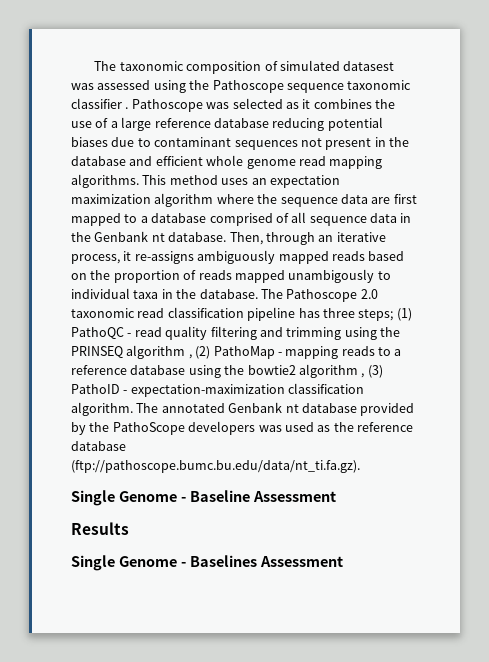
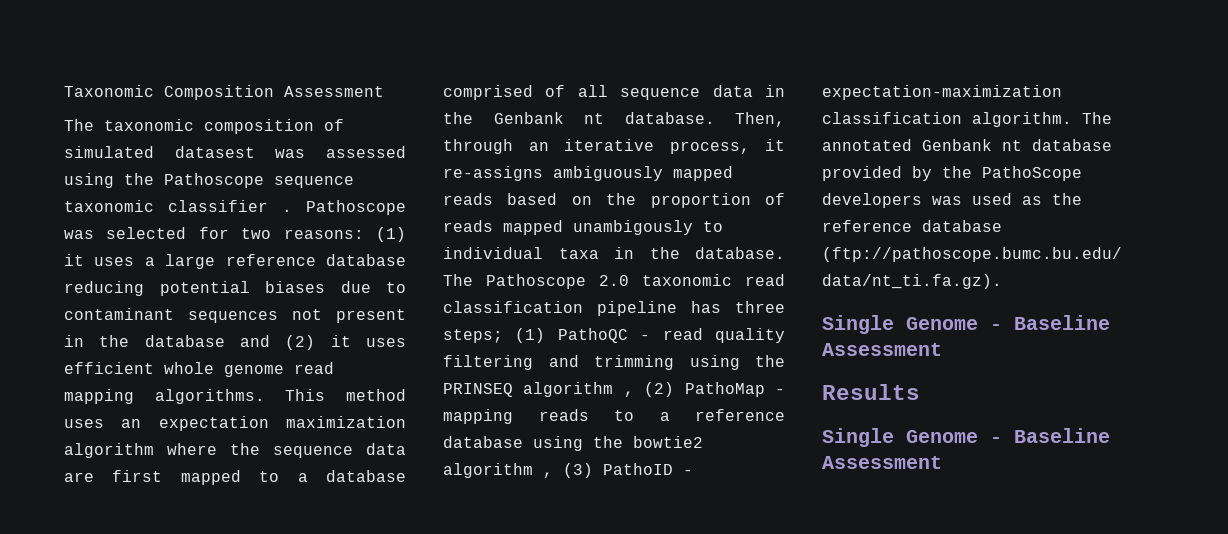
+ Taxonomic Composition Assessment
- Pathoscope was selected as it combines the use of a large reference database reducing potential biases due to contaminant sequences not present in the database and efficient whole genome read mapping algorithms.
+ Pathoscope was selected for two reasons: (1) it uses a large reference database reducing potential biases due to contaminant sequences not present in the database and (2) it uses efficient whole genome read mapping algorithms.
  Results
- Single Genome - Baselines Assessment
+ Single Genome - Baseline Assessment

